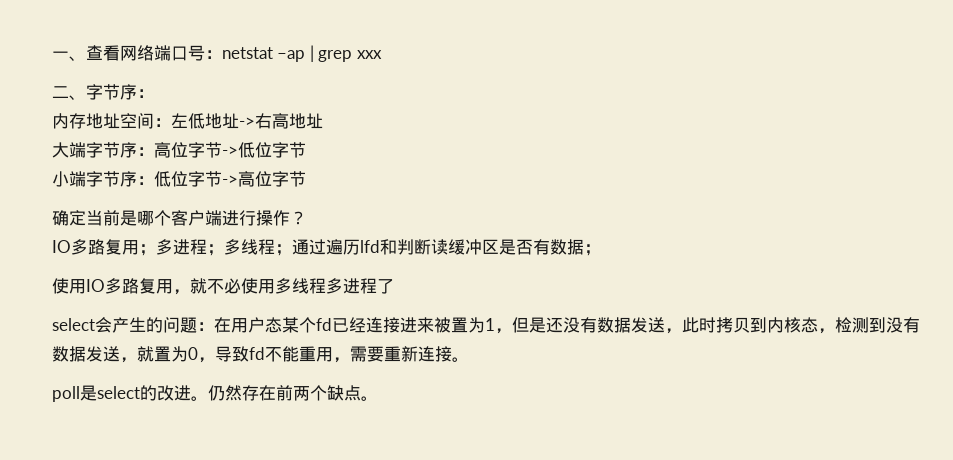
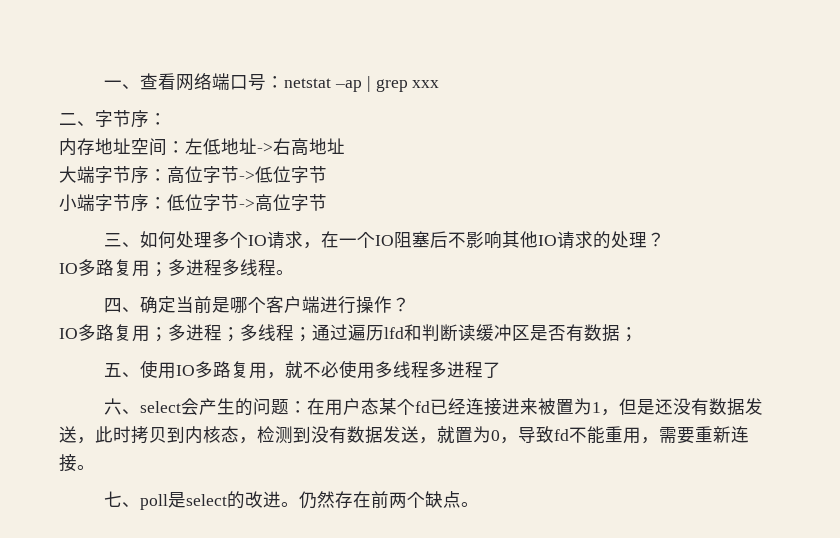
- 确定当前是哪个客户端进行操作？
+ 三、如何处理多个IO请求，在一个IO阻塞后不影响其他IO请求的处理？
+ IO多路复用；多进程多线程。
+ 四、确定当前是哪个客户端进行操作？
- 使用IO多路复用，就不必使用多线程多进程了
+ 五、使用IO多路复用，就不必使用多线程多进程了
- select会产生的问题：在用户态某个fd已经连接进来被置为1，但是还没有数据发送，此时拷贝到内核态，检测到没有数据发送，就置为0，导致fd不能重用，需要重新连接。
+ 六、select会产生的问题：在用户态某个fd已经连接进来被置为1，但是还没有数据发送，此时拷贝到内核态，检测到没有数据发送，就置为0，导致fd不能重用，需要重新连接。
- poll是select的改进。
+ 七、poll是select的改进。

